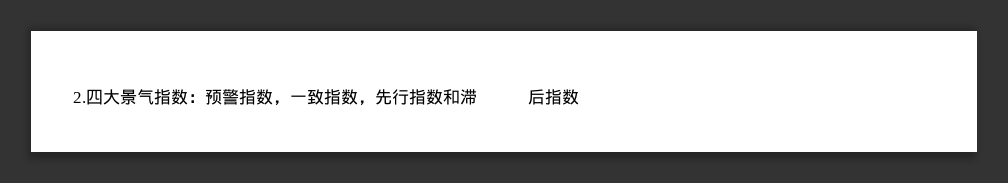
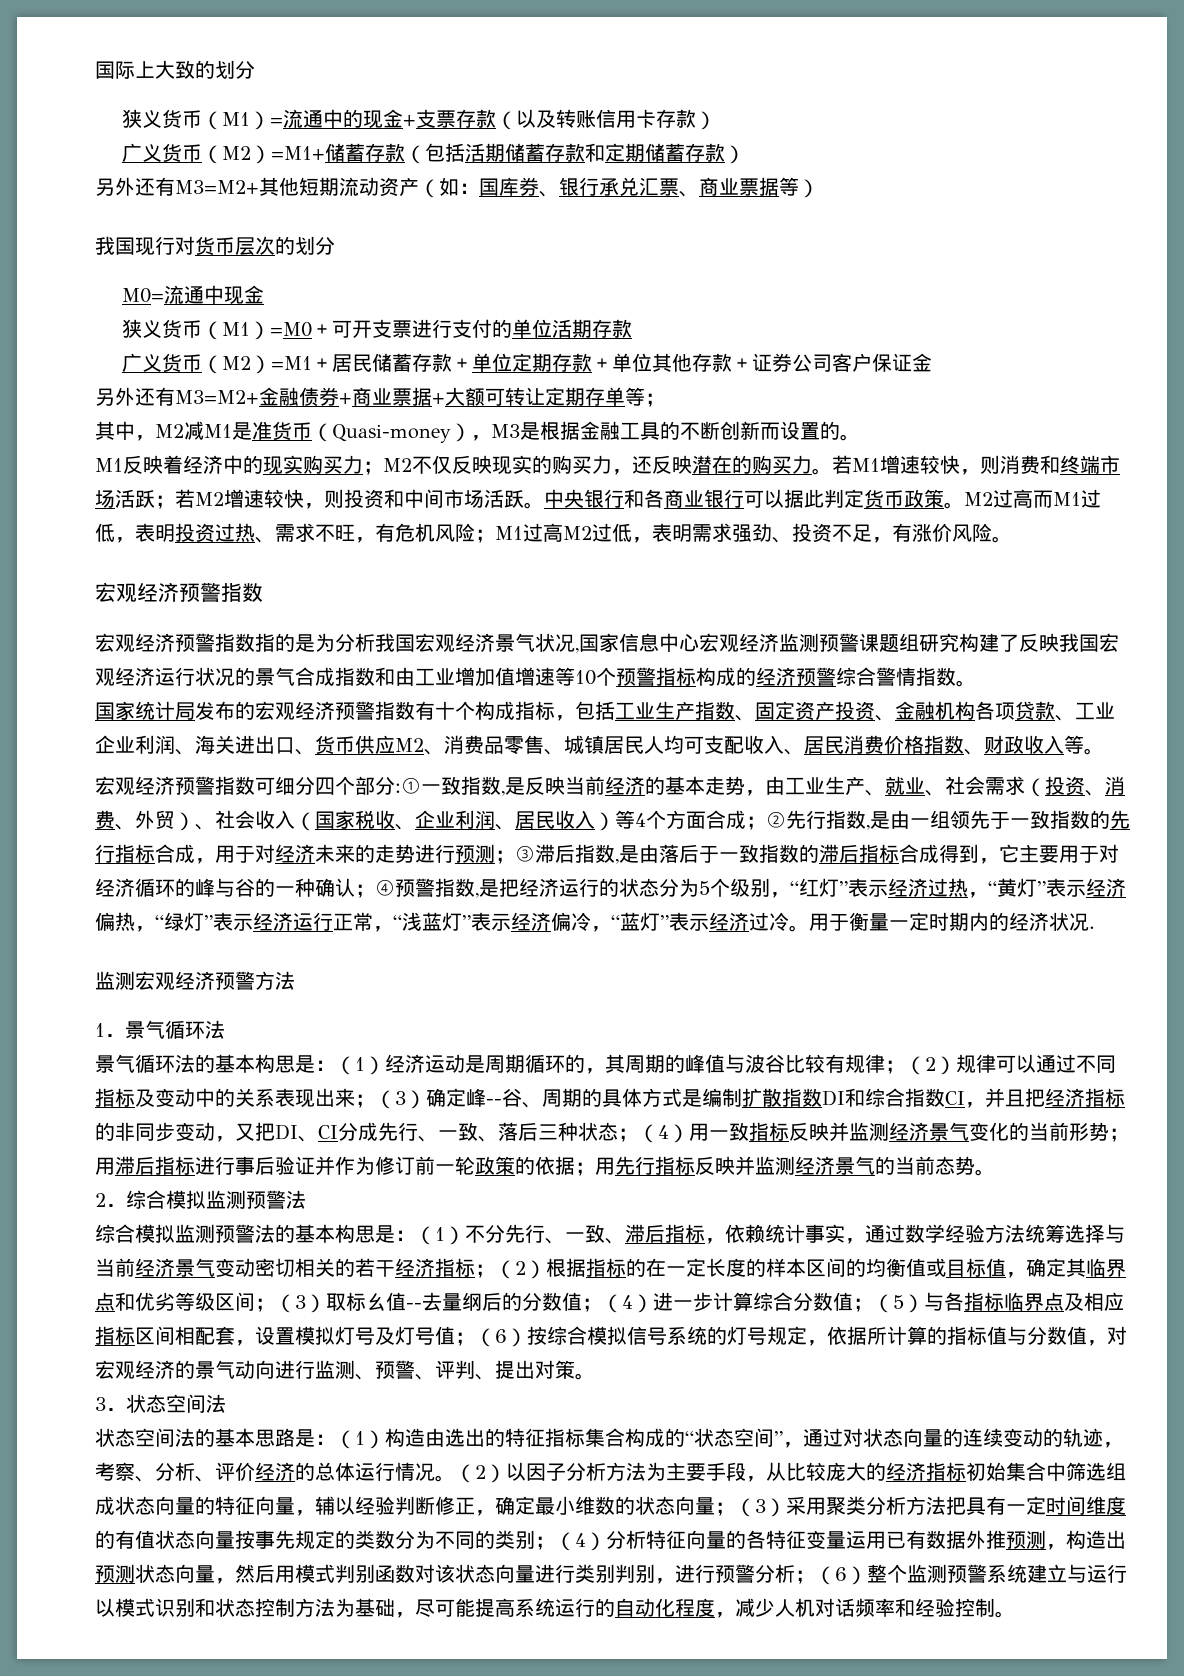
- 2.四大景气指数：预警指数，一致指数，先行指数和滞后指数
+ 国际上大致的划分
+ 狭义货币（M1）=流通中的现金+支票存款（以及转账信用卡存款）
+ 广义货币（M2）=M1+储蓄存款（包括活期储蓄存款和定期储蓄存款）
+ 另外还有M3=M2+其他短期流动资产（如：国库券、银行承兑汇票、商业票据等）
+ 我国现行对货币层次的划分
+ M0=流通中现金
+ 狭义货币（M1）=M0＋可开支票进行支付的单位活期存款
+ 广义货币（M2）=M1＋居民储蓄存款＋单位定期存款＋单位其他存款＋证券公司客户保证金
+ 另外还有M3=M2+金融债券+商业票据+大额可转让定期存单等；
+ 其中，M2减M1是准货币（Quasi-money），M3是根据金融工具的不断创新而设置的。
+ M1反映着经济中的现实购买力；M2不仅反映现实的购买力，还反映潜在的购买力。若M1增速较快，则消费和终端市场活跃；若M2增速较快，则投资和中间市场活跃。中央银行和各商业银行可以据此判定货币政策。M2过高而M1过低，表明投资过热、需求不旺，有危机风险；M1过高M2过低，表明需求强劲、投资不足，有涨价风险。
+ 宏观经济预警指数
+ 宏观经济预警指数指的是为分析我国宏观经济景气状况,国家信息中心宏观经济监测预警课题组研究构建了反映我国宏观经济运行状况的景气合成指数和由工业增加值增速等10个预警指标构成的经济预警综合警情指数。
+ 国家统计局发布的宏观经济预警指数有十个构成指标，包括工业生产指数、固定资产投资、金融机构各项贷款、工业企业利润、海关进出口、货币供应M2、消费品零售、城镇居民人均可支配收入、居民消费价格指数、财政收入等。
+ 宏观经济预警指数可细分四个部分:①一致指数,是反映当前经济的基本走势，由工业生产、就业、社会需求（投资、消费、外贸）、社会收入（国家税收、企业利润、居民收入）等4个方面合成；②先行指数,是由一组领先于一致指数的先行指标合成，用于对经济未来的走势进行预测；③滞后指数,是由落后于一致指数的滞后指标合成得到，它主要用于对经济循环的峰与谷的一种确认；④预警指数,是把经济运行的状态分为5个级别，“红灯”表示经济过热，“黄灯”表示经济偏热，“绿灯”表示经济运行正常，“浅蓝灯”表示经济偏冷，“蓝灯”表示经济过冷。用于衡量一定时期内的经济状况.
+ 监测宏观经济预警方法
+ 1．景气循环法
+ 景气循环法的基本构思是：（1）经济运动是周期循环的，其周期的峰值与波谷比较有规律；（2）规律可以通过不同指标及变动中的关系表现出来；（3）确定峰--谷、周期的具体方式是编制扩散指数DI和综合指数CI，并且把经济指标的非同步变动，又把DI、CI分成先行、一致、落后三种状态；（4）用一致指标反映并监测经济景气变化的当前形势；用滞后指标进行事后验证并作为修订前一轮政策的依据；用先行指标反映并监测经济景气的当前态势。
+ 2．综合模拟监测预警法
+ 综合模拟监测预警法的基本构思是：（1）不分先行、一致、滞后指标，依赖统计事实，通过数学经验方法统筹选择与当前经济景气变动密切相关的若干经济指标；（2）根据指标的在一定长度的样本区间的均衡值或目标值，确定其临界点和优劣等级区间；（3）取标幺值--去量纲后的分数值；（4）进一步计算综合分数值；（5）与各指标临界点及相应指标区间相配套，设置模拟灯号及灯号值；（6）按综合模拟信号系统的灯号规定，依据所计算的指标值与分数值，对宏观经济的景气动向进行监测、预警、评判、提出对策。
+ 3．状态空间法
+ 状态空间法的基本思路是：（1）构造由选出的特征指标集合构成的“状态空间”，通过对状态向量的连续变动的轨迹，考察、分析、评价经济的总体运行情况。（2）以因子分析方法为主要手段，从比较庞大的经济指标初始集合中筛选组成状态向量的特征向量，辅以经验判断修正，确定最小维数的状态向量；（3）采用聚类分析方法把具有一定时间维度的有值状态向量按事先规定的类数分为不同的类别；（4）分析特征向量的各特征变量运用已有数据外推预测，构造出预测状态向量，然后用模式判别函数对该状态向量进行类别判别，进行预警分析；（6）整个监测预警系统建立与运行以模式识别和状态控制方法为基础，尽可能提高系统运行的自动化程度，减少人机对话频率和经验控制。

